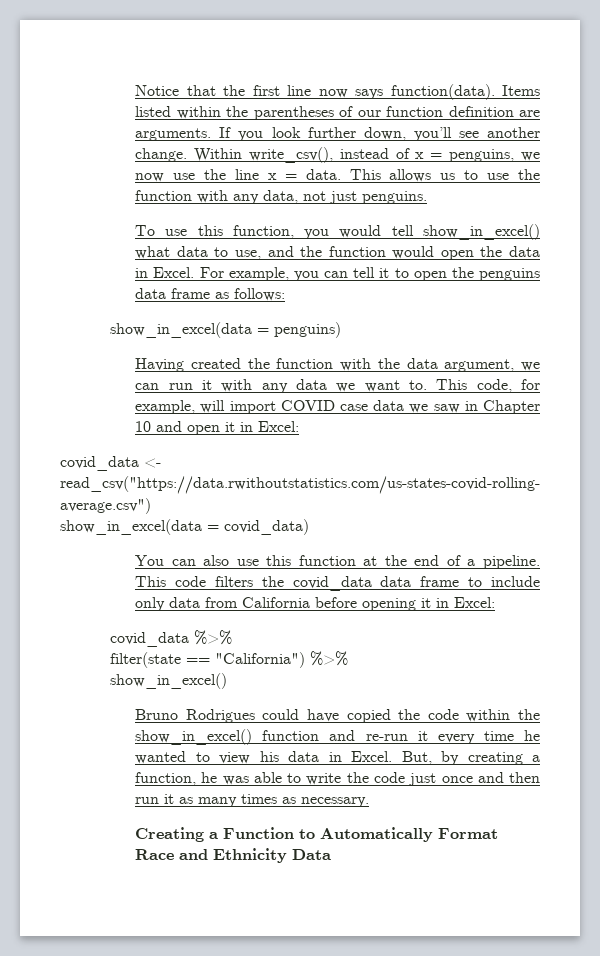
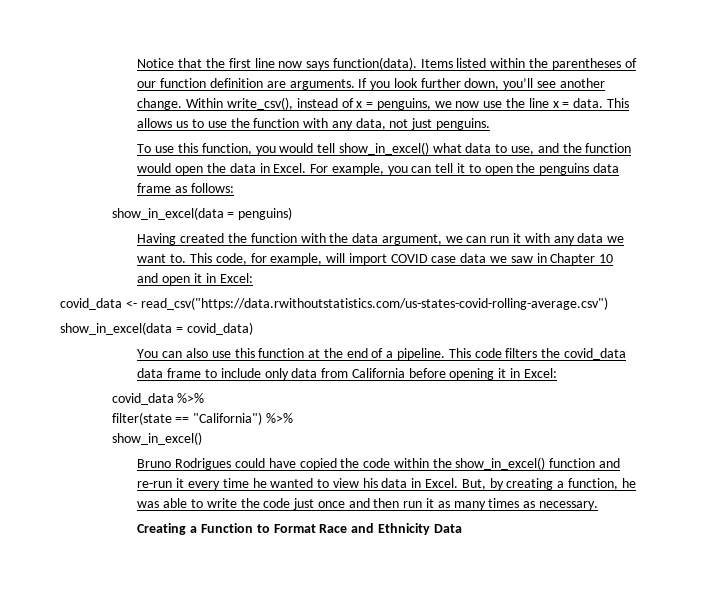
- Creating a Function to Automatically Format Race and Ethnicity Data
+ Creating a Function to Format Race and Ethnicity Data

